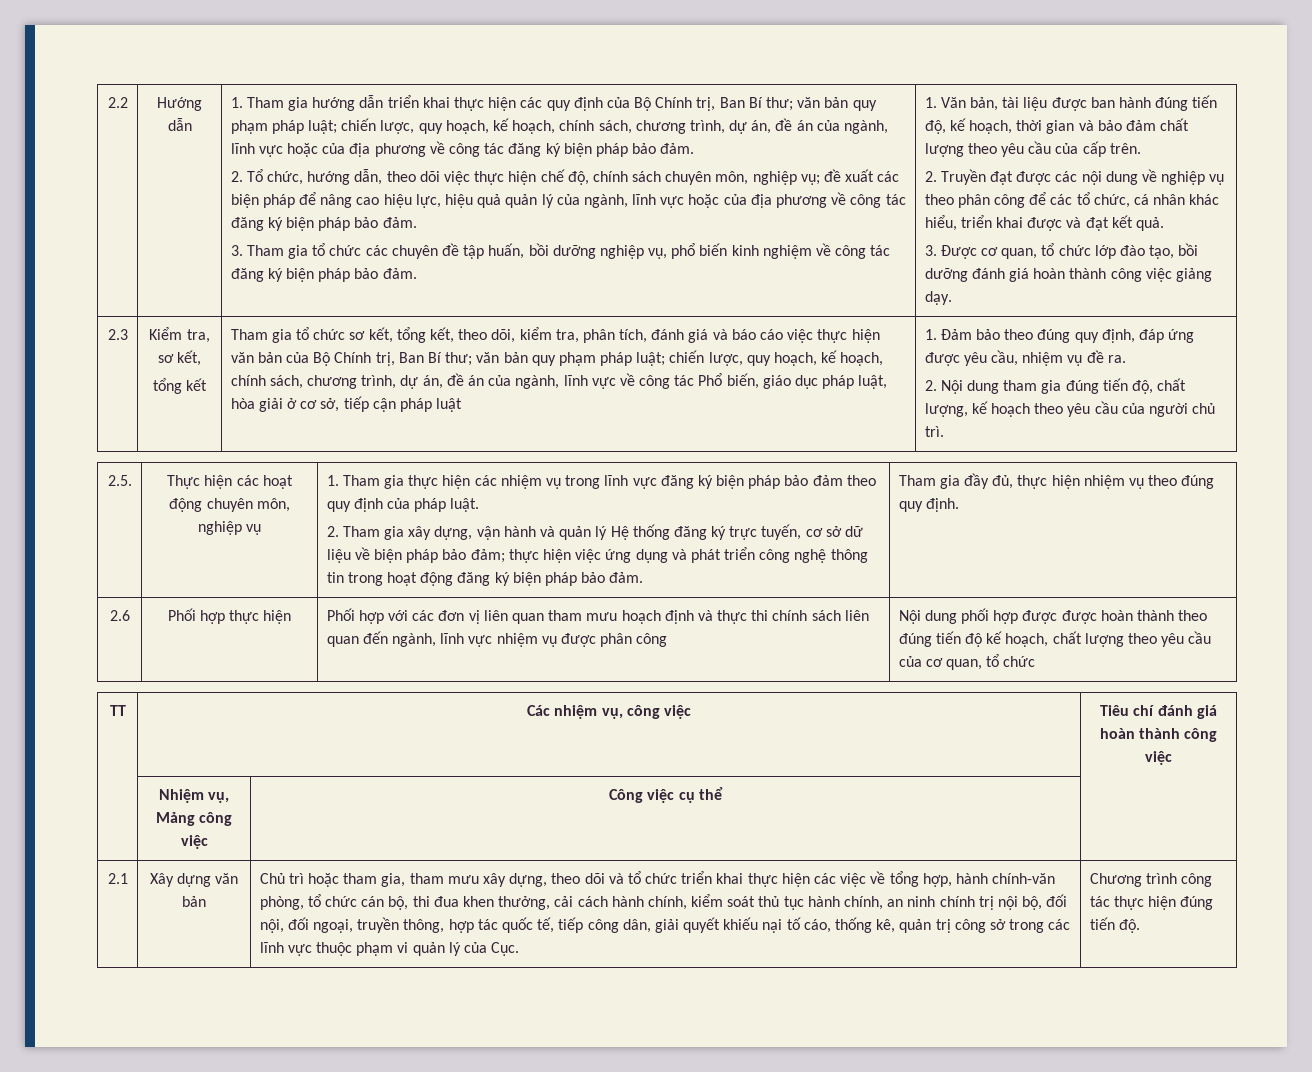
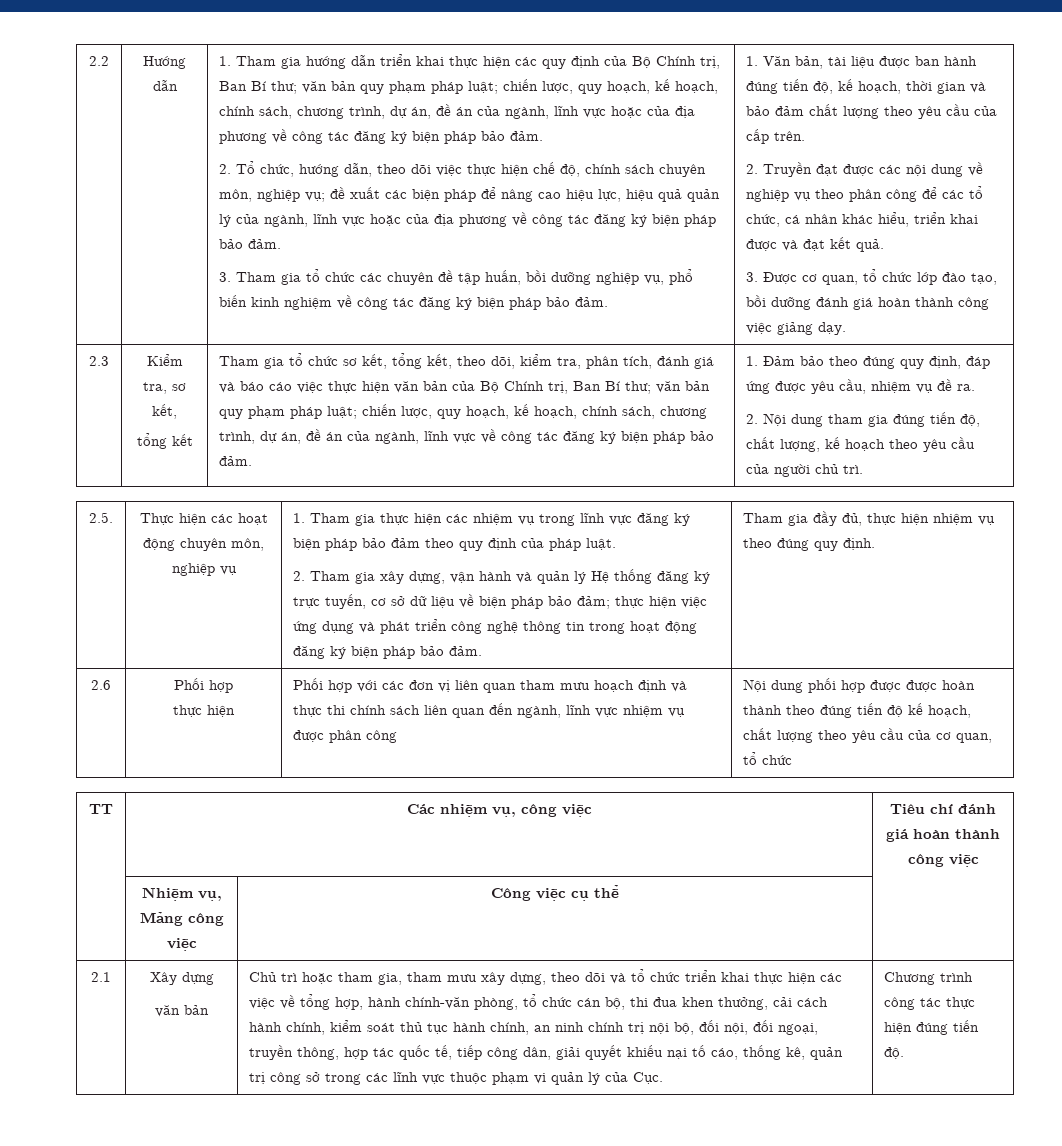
- Tham gia tổ chức sơ kết, tổng kết, theo dõi, kiểm tra, phân tích, đánh giá và báo cáo việc thực hiện văn bản của Bộ Chính trị, Ban Bí thư; văn bản quy phạm pháp luật; chiến lược, quy hoạch, kế hoạch, chính sách, chương trình, dự án, đề án của ngành, lĩnh vực về công tác Phổ biến, giáo dục pháp luật, hòa giải ở cơ sở, tiếp cận pháp luật
+ Tham gia tổ chức sơ kết, tổng kết, theo dõi, kiểm tra, phân tích, đánh giá và báo cáo việc thực hiện văn bản của Bộ Chính trị, Ban Bí thư; văn bản quy phạm pháp luật; chiến lược, quy hoạch, kế hoạch, chính sách, chương trình, dự án, đề án của ngành, lĩnh vực về công tác đăng ký biện pháp bảo đảm.
- 2.6 | Phối hợp thực hiện
+ 2.6 | Phối hợp
+ thực hiện
- Xây dựng văn bản
+ Xây dựng
+ văn bản

